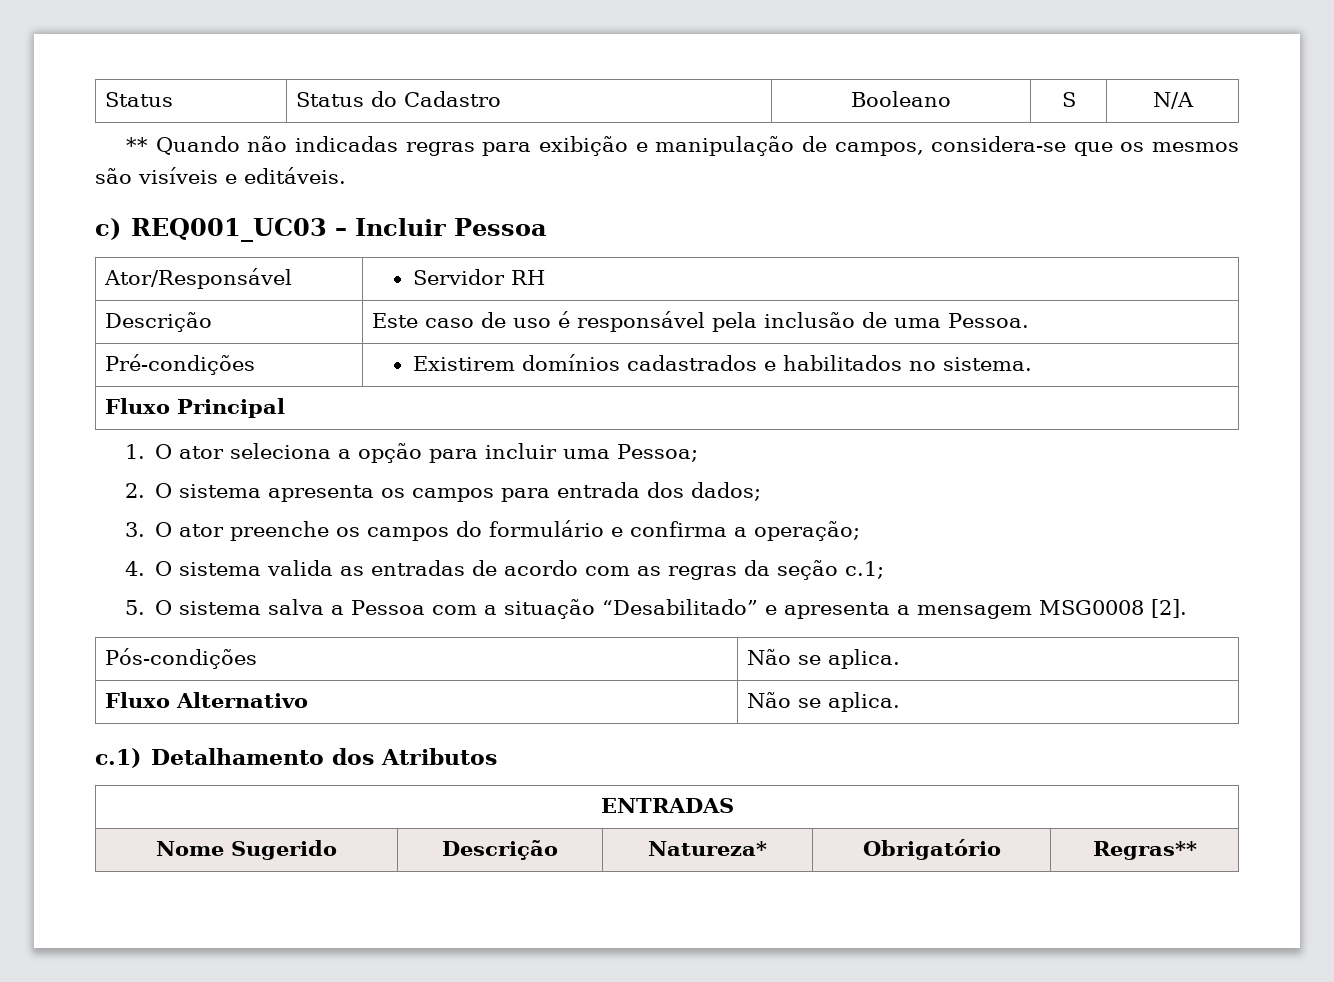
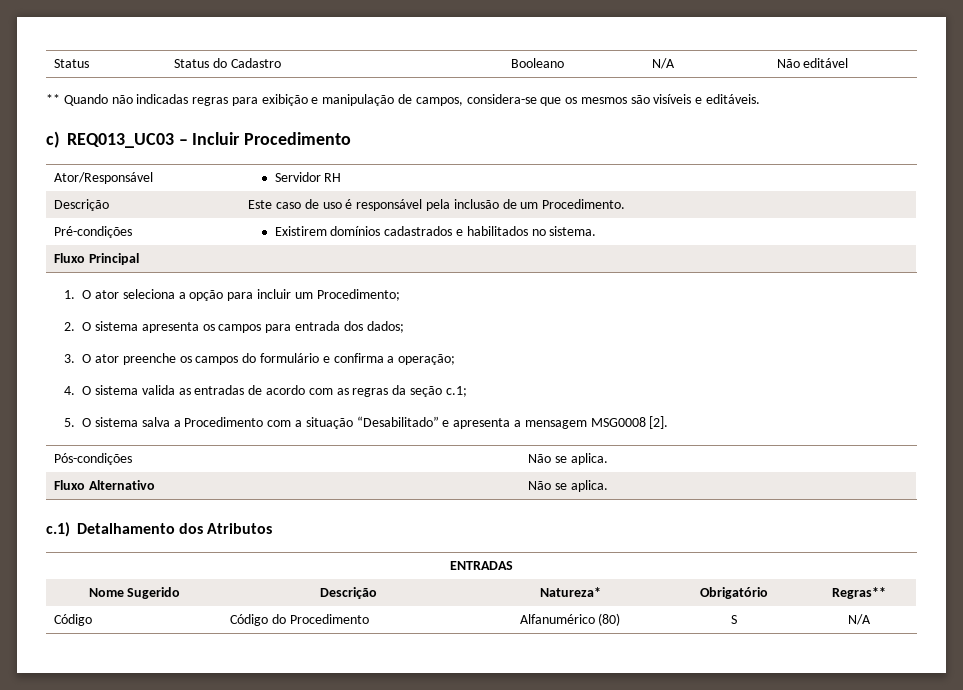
- Status | Status do Cadastro | Booleano | S | N/A
+ Status | Status do Cadastro | Booleano | N/A | Não editável
- c) REQ001_UC03 – Incluir Pessoa
+ c) REQ013_UC03 – Incluir Procedimento
- Descrição | Este caso de uso é responsável pela inclusão de uma Pessoa.
+ Descrição | Este caso de uso é responsável pela inclusão de um Procedimento.
- 1. O ator seleciona a opção para incluir uma Pessoa;
+ 1. O ator seleciona a opção para incluir um Procedimento;
- 5. O sistema salva a Pessoa com a situação “Desabilitado” e apresenta a mensagem MSG0008 [2].
+ 5. O sistema salva a Procedimento com a situação “Desabilitado” e apresenta a mensagem MSG0008 [2].
+ Código | Código do Procedimento | Alfanumérico (80) | S | N/A

